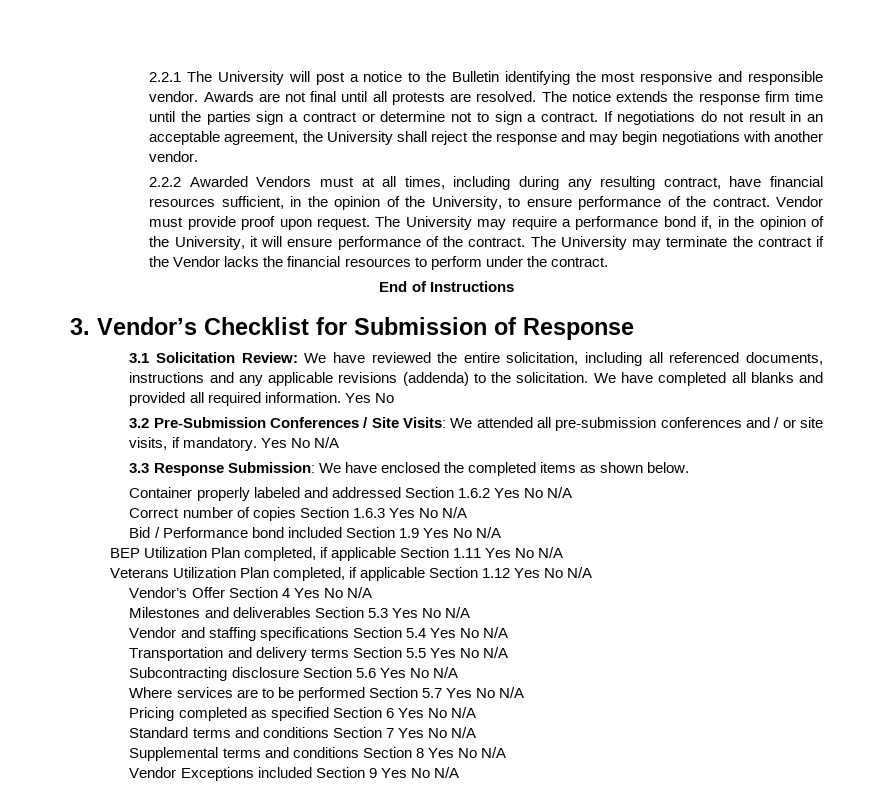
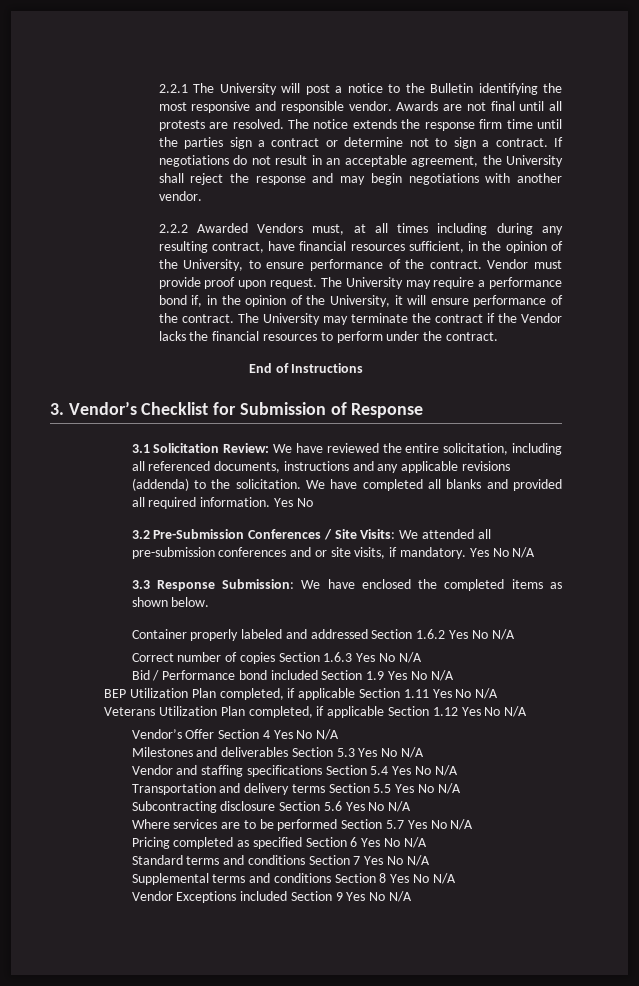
- 2.2.2 Awarded Vendors must at all times, including during any resulting contract, have financial resources sufficient, in the opinion of the University, to ensure performance of the contract.
+ 2.2.2 Awarded Vendors must, at all times including during any resulting contract, have financial resources sufficient, in the opinion of the University, to ensure performance of the contract.
- 3.2 Pre-Submission Conferences / Site Visits: We attended all pre-submission conferences and / or site visits, if mandatory.
+ 3.2 Pre-Submission Conferences / Site Visits: We attended all pre-submission conferences and or site visits, if mandatory.

